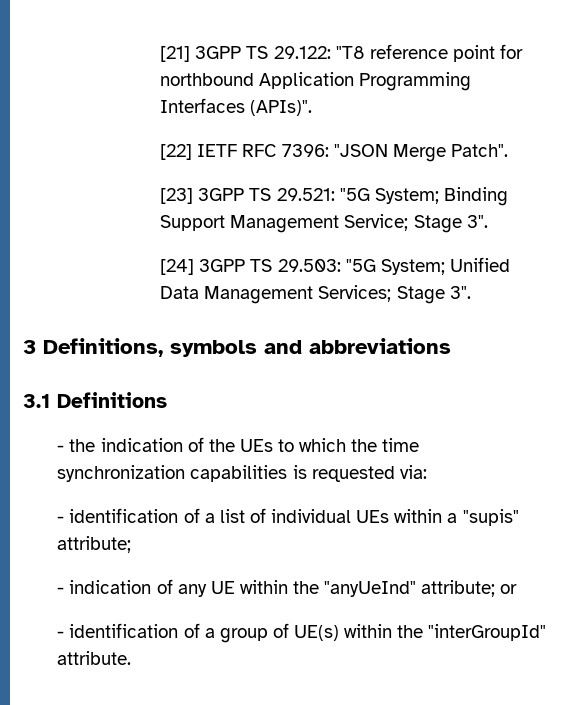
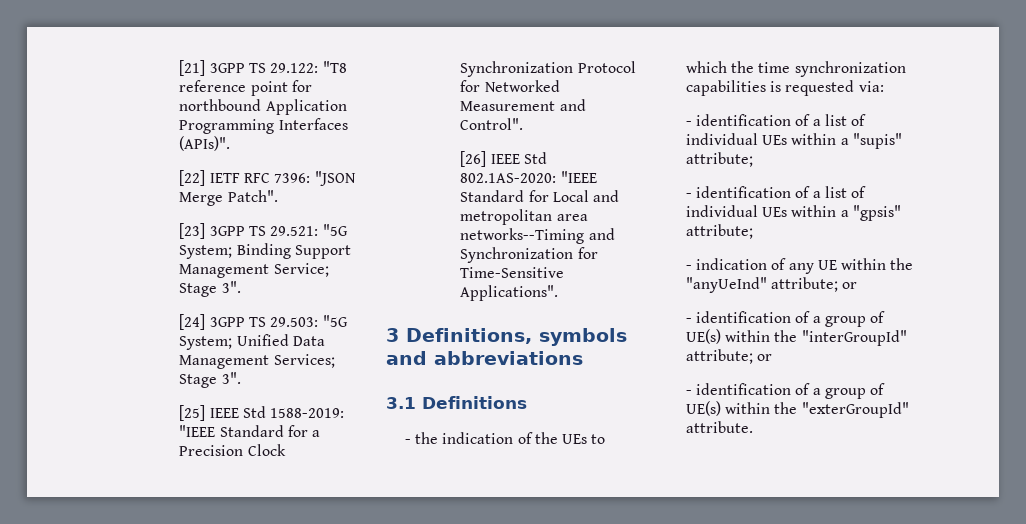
+ [25] IEEE Std 1588-2019: "IEEE Standard for a Precision Clock Synchronization Protocol for Networked Measurement and Control".
+ [26] IEEE Std 802.1AS-2020: "IEEE Standard for Local and metropolitan area networks--Timing and Synchronization for Time-Sensitive Applications".
+ - identification of a list of individual UEs within a "gpsis" attribute;
- - identification of a group of UE(s) within the "interGroupId" attribute.
+ - identification of a group of UE(s) within the "interGroupId" attribute; or
+ - identification of a group of UE(s) within the "exterGroupId" attribute.

